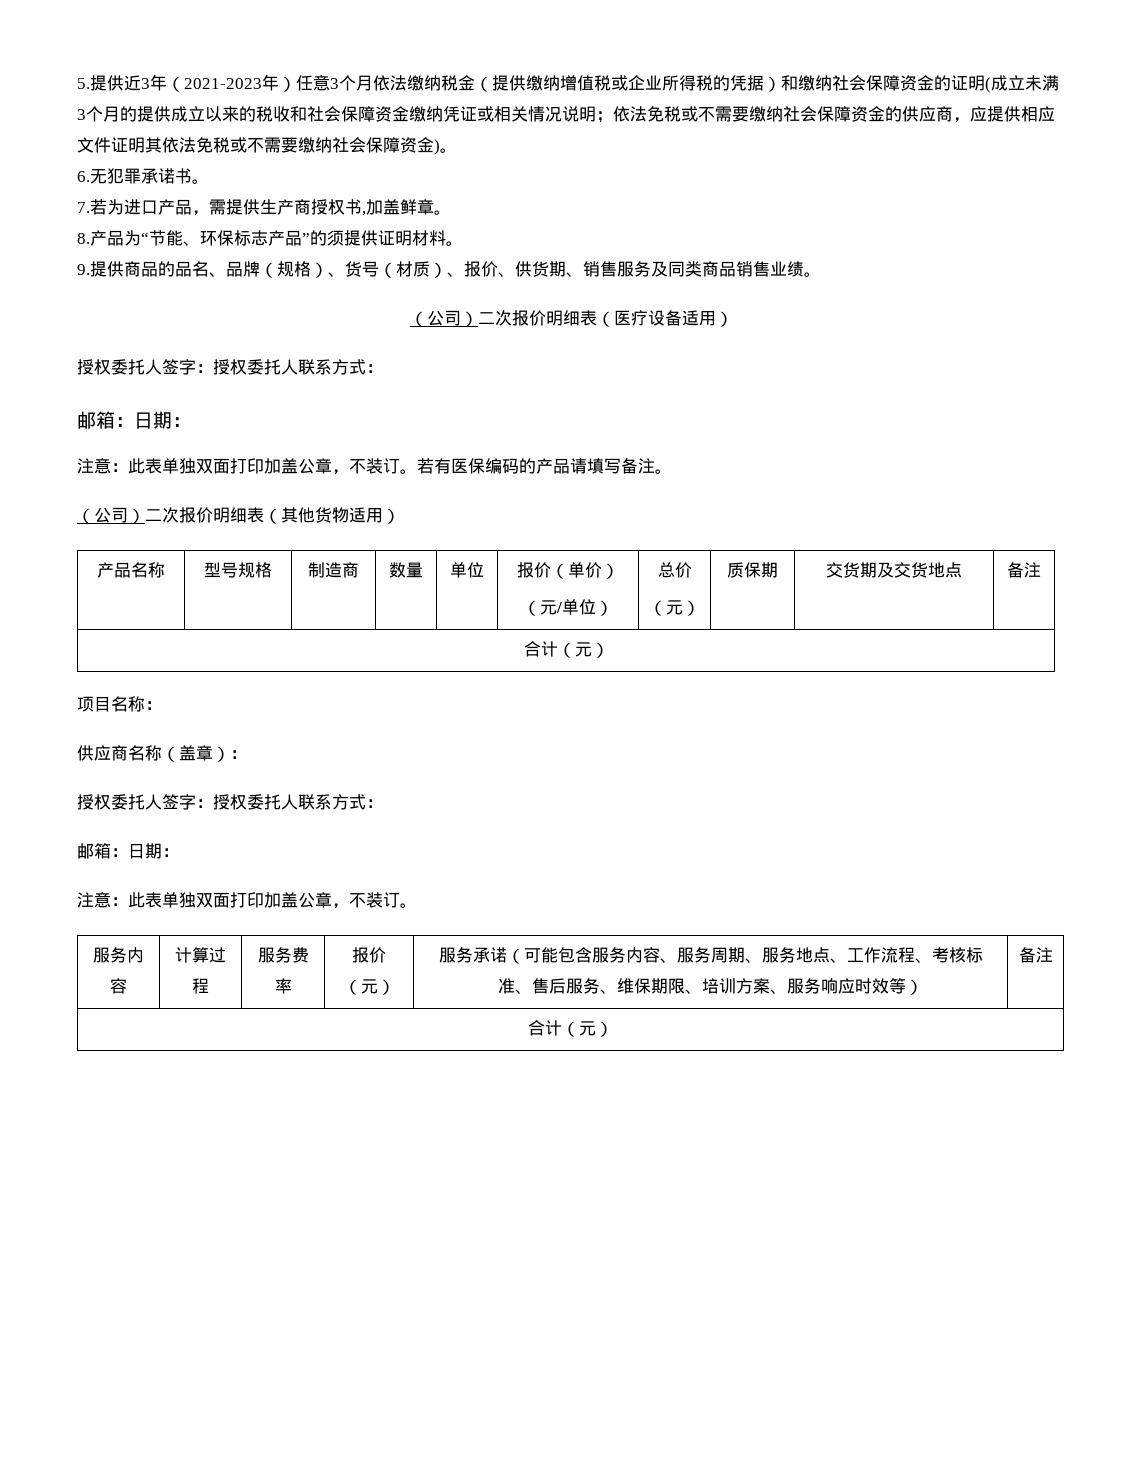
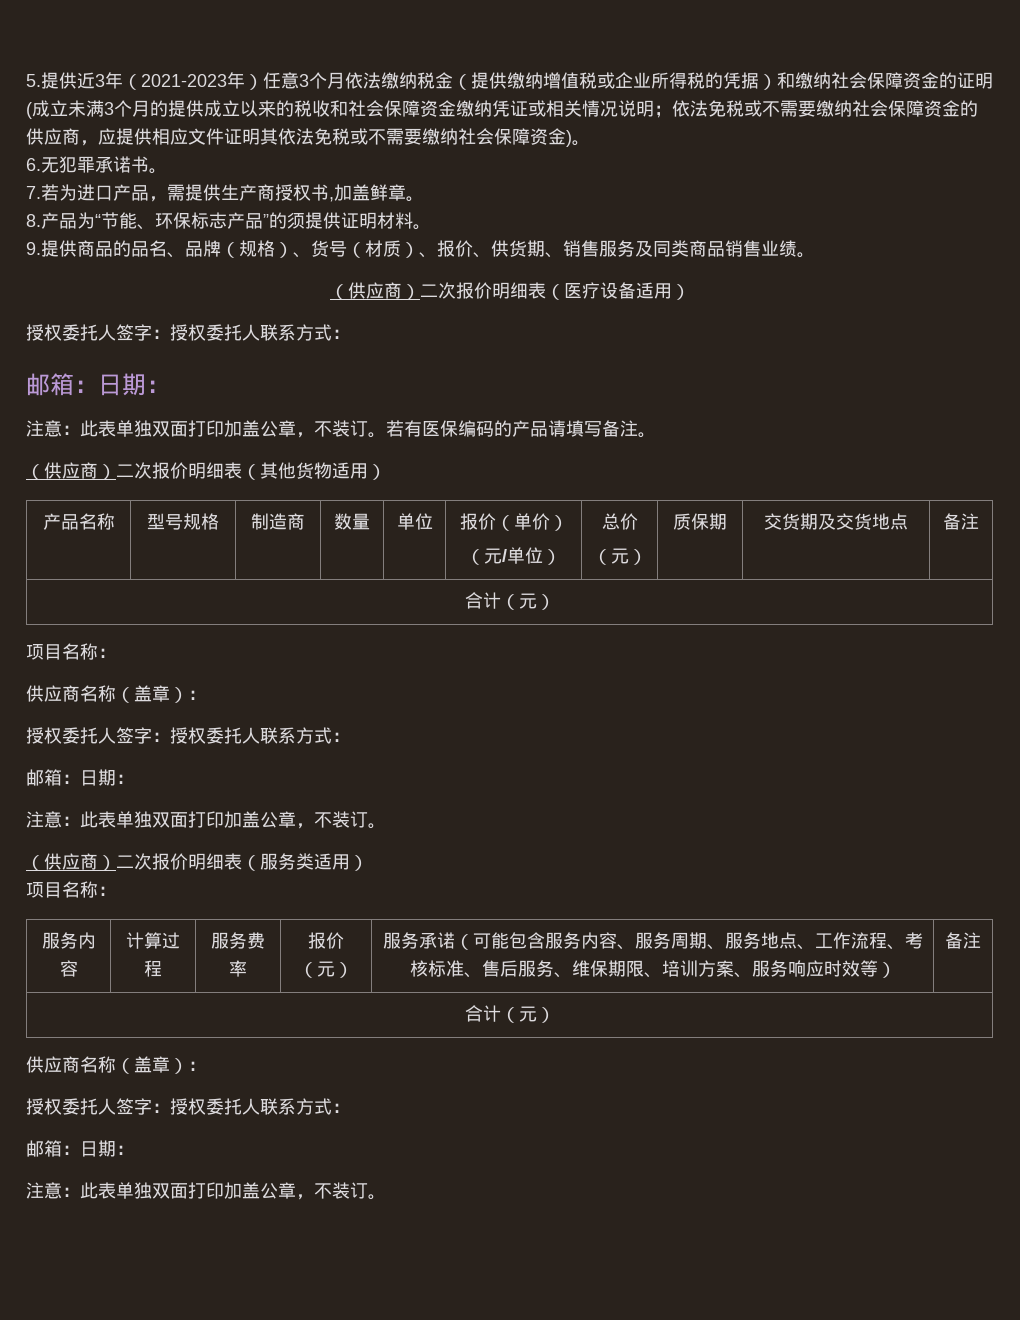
- （公司）二次报价明细表（医疗设备适用）
+ （供应商）二次报价明细表（医疗设备适用）
- （公司）二次报价明细表（其他货物适用）
+ （供应商）二次报价明细表（其他货物适用）
+ （供应商）二次报价明细表（服务类适用）
+ 项目名称：
  服务内容 | 计算过程 | 服务费率 | 报价（元） | 服务承诺（可能包含服务内容、服务周期、服务地点、工作流程、考核标准、售后服务、维保期限、培训方案、服务响应时效等） | 备注
  合计（元）
+ 供应商名称（盖章）：
+ 授权委托人签字：授权委托人联系方式：
+ 邮箱：日期：
+ 注意：此表单独双面打印加盖公章，不装订。

